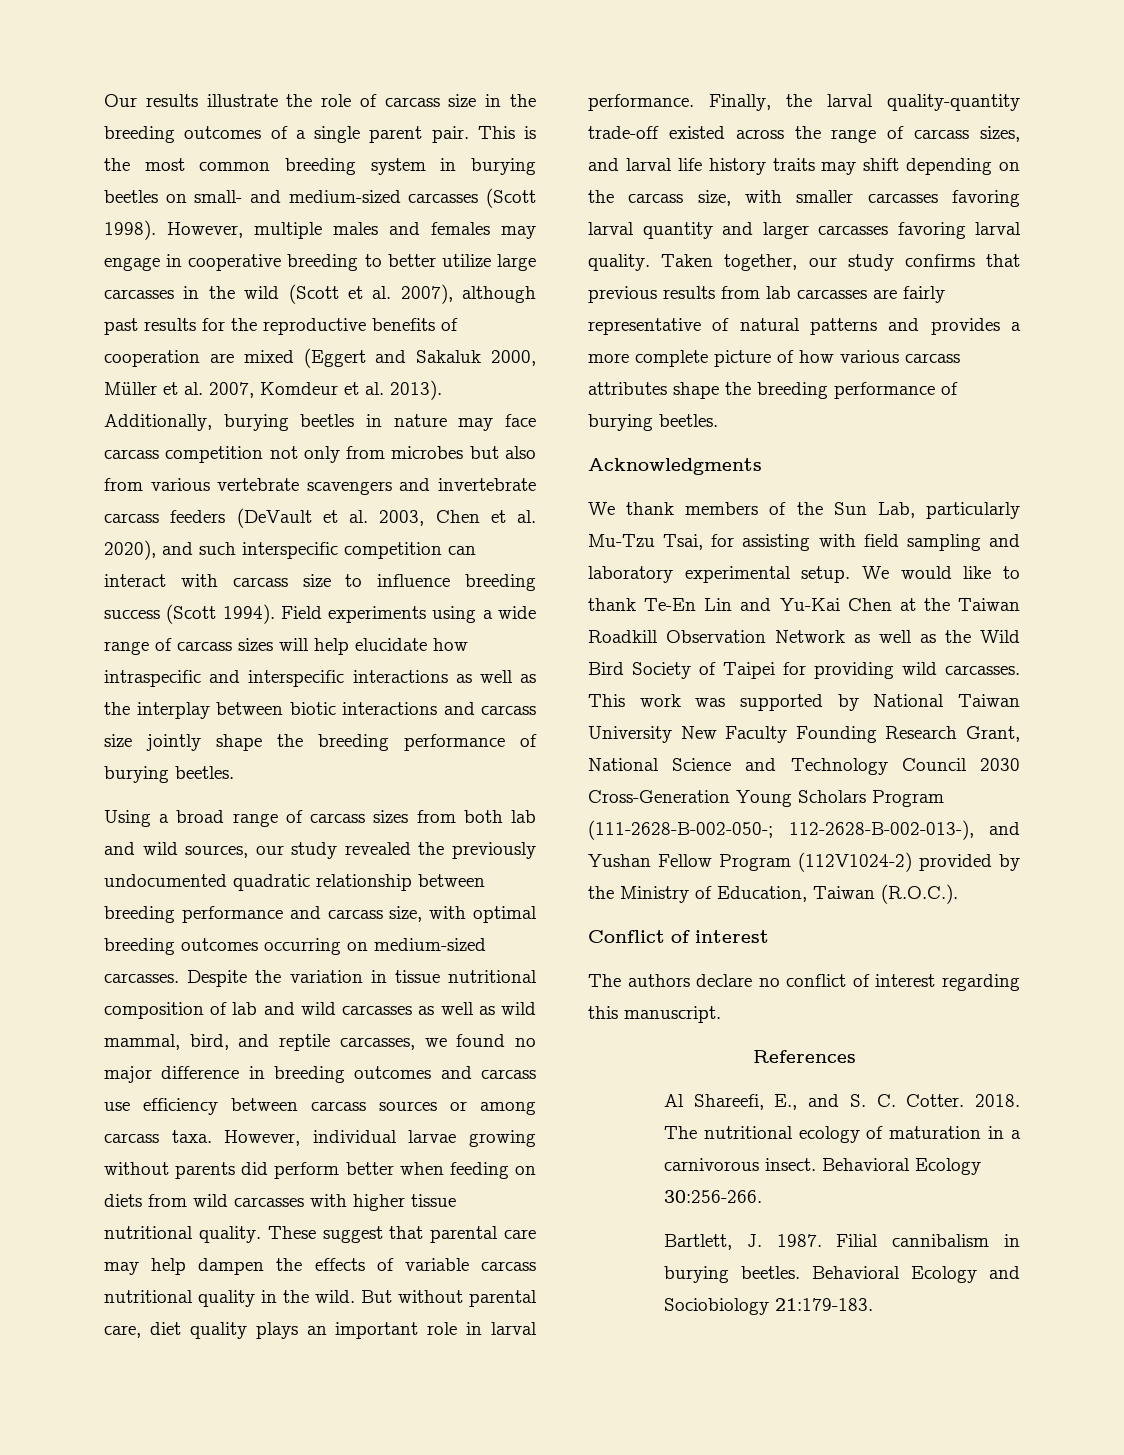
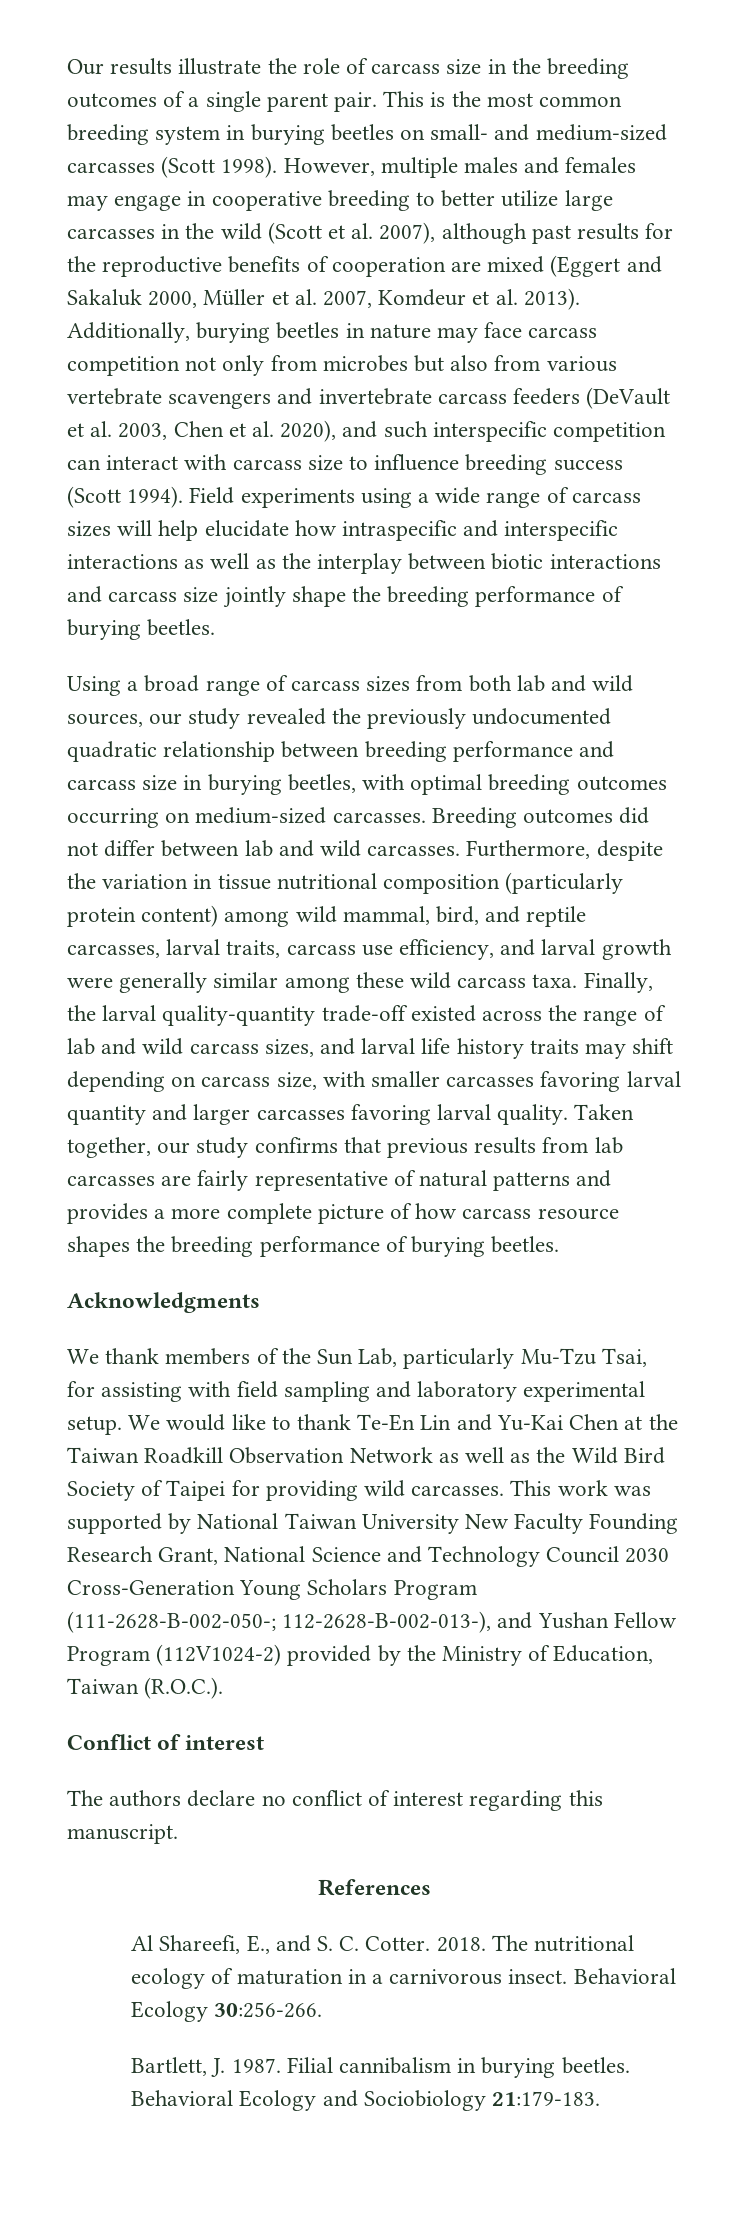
- Using a broad range of carcass sizes from both lab and wild sources, our study revealed the previously undocumented quadratic relationship between breeding performance and carcass size, with optimal breeding outcomes occurring on medium-sized carcasses.
+ Using a broad range of carcass sizes from both lab and wild sources, our study revealed the previously undocumented quadratic relationship between breeding performance and carcass size in burying beetles, with optimal breeding outcomes occurring on medium-sized carcasses.
- Despite the variation in tissue nutritional composition of lab and wild carcasses as well as wild mammal, bird, and reptile carcasses, we found no major difference in breeding outcomes and carcass use efficiency between carcass sources or among carcass taxa. However, individual larvae growing without parents did perform better when feeding on diets from wild carcasses with higher tissue nutritional quality. These suggest that parental care may help dampen the effects of variable carcass nutritional quality in the wild. But without parental care, diet quality plays an important role in larval performance.
+ Breeding outcomes did not differ between lab and wild carcasses. Furthermore, despite the variation in tissue nutritional composition (particularly protein content) among wild mammal, bird, and reptile carcasses, larval traits, carcass use efficiency, and larval growth were generally similar among these wild carcass taxa.
- Finally, the larval quality-quantity trade-off existed across the range of carcass sizes, and larval life history traits may shift depending on the carcass size, with smaller carcasses favoring larval quantity and larger carcasses favoring larval quality.
+ Finally, the larval quality-quantity trade-off existed across the range of lab and wild carcass sizes, and larval life history traits may shift depending on carcass size, with smaller carcasses favoring larval quantity and larger carcasses favoring larval quality.
- Taken together, our study confirms that previous results from lab carcasses are fairly representative of natural patterns and provides a more complete picture of how various carcass attributes shape the breeding performance of burying beetles.
+ Taken together, our study confirms that previous results from lab carcasses are fairly representative of natural patterns and provides a more complete picture of how carcass resource shapes the breeding performance of burying beetles.

